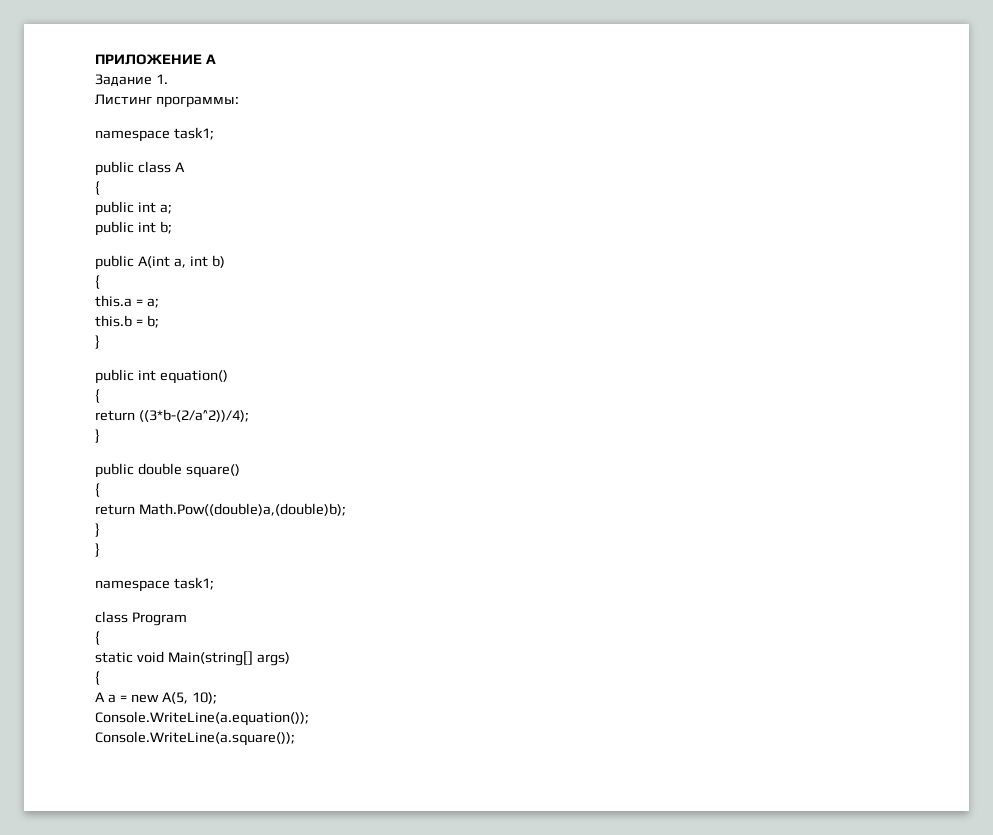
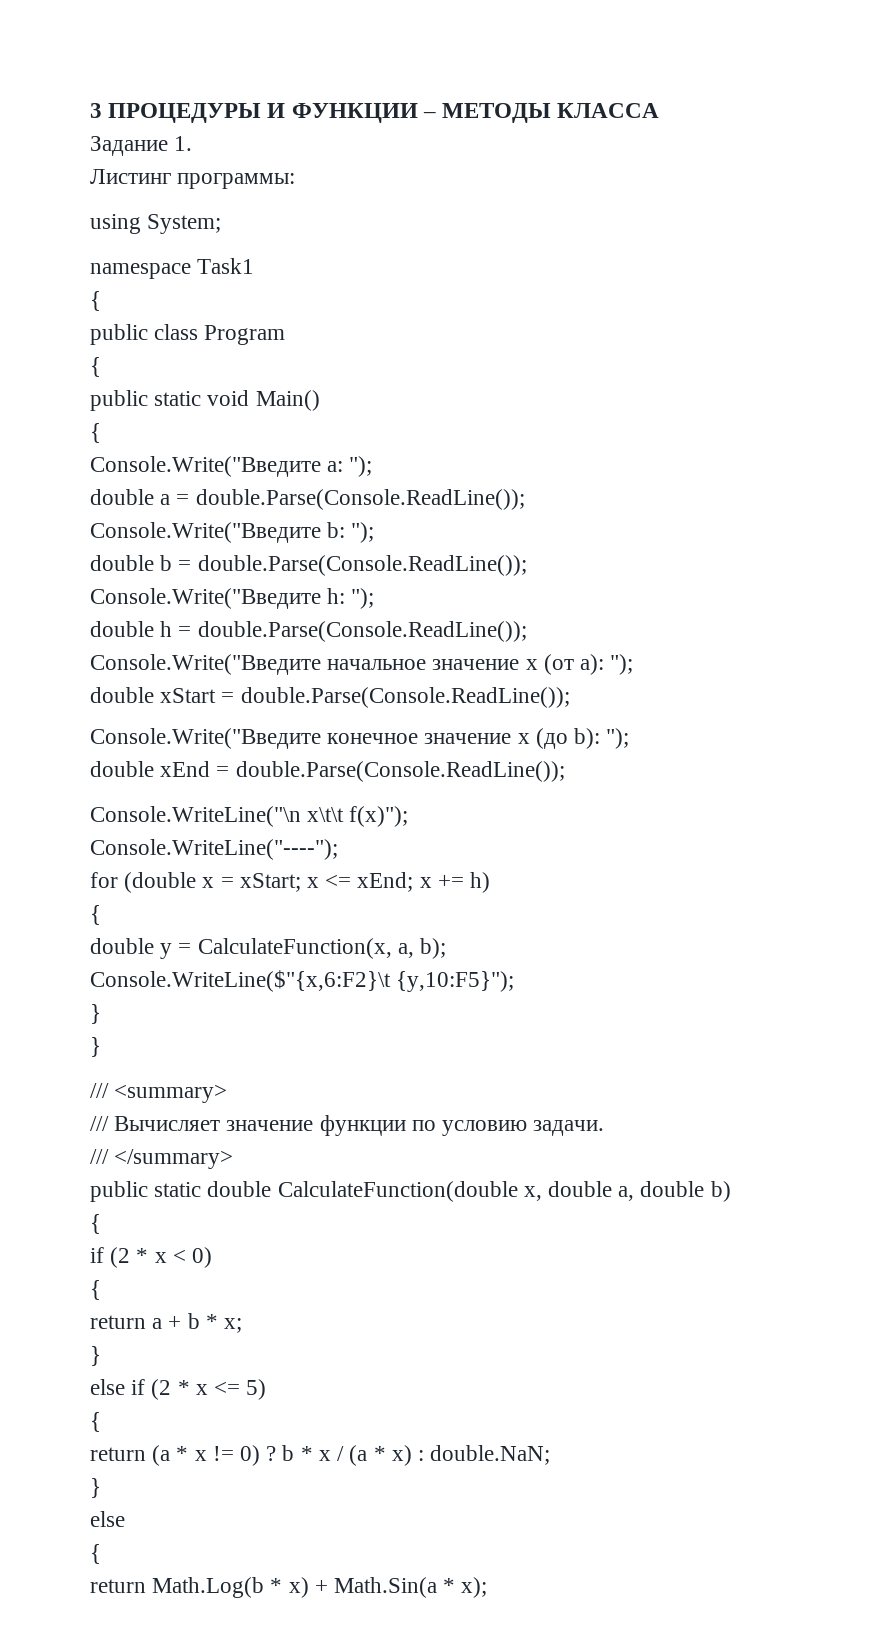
- ПРИЛОЖЕНИЕ А
+ 3 ПРОЦЕДУРЫ И ФУНКЦИИ – МЕТОДЫ КЛАССА
  Листинг программы:
- namespace task1;
- public class A
+ using System;
+ namespace Task1
  {
- public int a;
- public int b;
- public A(int a, int b)
+ public class Program
  {
- this.a = a;
- this.b = b;
- }
- public int equation()
+ public static void Main()
  {
- return ((3*b-(2/a^2))/4);
- }
- public double square()
+ Console.Write("Введите a: ");
+ double a = double.Parse(Console.ReadLine());
+ Console.Write("Введите b: ");
+ double b = double.Parse(Console.ReadLine());
+ Console.Write("Введите h: ");
+ double h = double.Parse(Console.ReadLine());
+ Console.Write("Введите начальное значение x (от a): ");
+ double xStart = double.Parse(Console.ReadLine());
+ Console.Write("Введите конечное значение x (до b): ");
+ double xEnd = double.Parse(Console.ReadLine());
+ Console.WriteLine("\n x\t\t f(x)");
+ Console.WriteLine("----");
+ for (double x = xStart; x <= xEnd; x += h)
  {
- return Math.Pow((double)a,(double)b);
+ double y = CalculateFunction(x, a, b);
+ Console.WriteLine($"{x,6:F2}\t {y,10:F5}");
  }
  }
- namespace task1;
- class Program
+ /// <summary>
+ /// Вычисляет значение функции по условию задачи.
+ /// </summary>
+ public static double CalculateFunction(double x, double a, double b)
  {
- static void Main(string[] args)
+ if (2 * x < 0)
  {
- A a = new A(5, 10);
- Console.WriteLine(a.equation());
- Console.WriteLine(a.square());
+ return a + b * x;
+ }
+ else if (2 * x <= 5)
+ {
+ return (a * x != 0) ? b * x / (a * x) : double.NaN;
+ }
+ else
+ {
+ return Math.Log(b * x) + Math.Sin(a * x);

